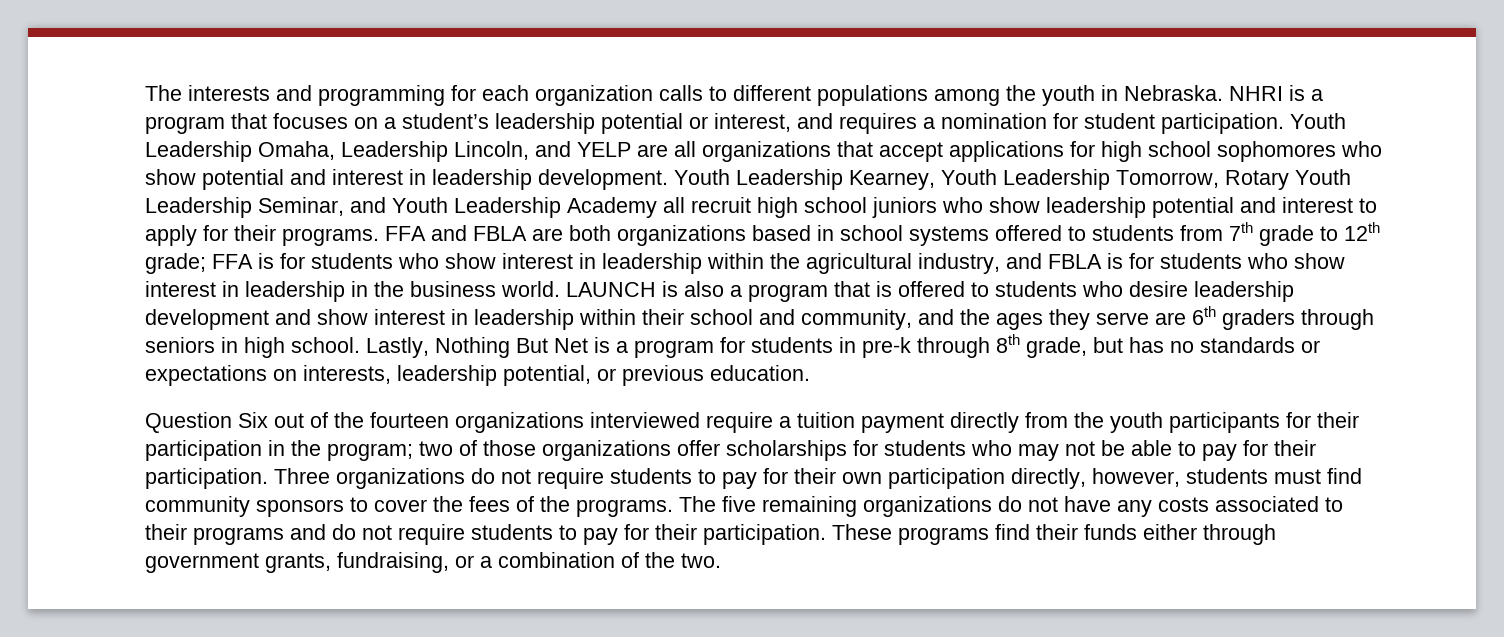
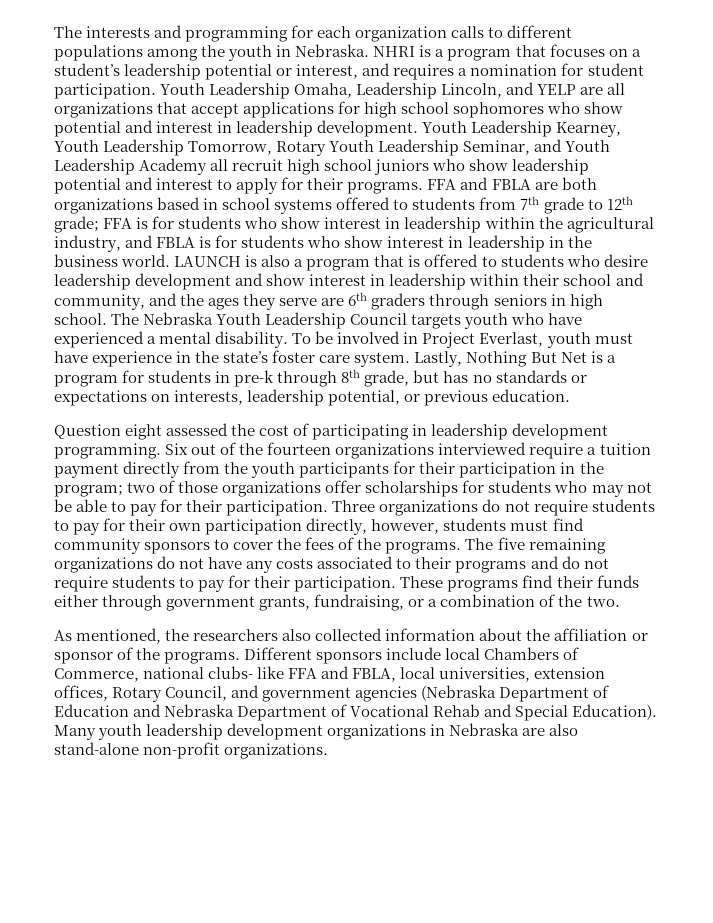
+ The Nebraska Youth Leadership Council targets youth who have experienced a mental disability. To be involved in Project Everlast, youth must have experience in the state’s foster care system.
- Question Six out of the fourteen organizations interviewed require a tuition payment directly from the youth participants for their participation in the program; two of those organizations offer scholarships for students who may not be able to pay for their participation.
+ Question eight assessed the cost of participating in leadership development programming. Six out of the fourteen organizations interviewed require a tuition payment directly from the youth participants for their participation in the program; two of those organizations offer scholarships for students who may not be able to pay for their participation.
+ As mentioned, the researchers also collected information about the affiliation or sponsor of the programs. Different sponsors include local Chambers of Commerce, national clubs- like FFA and FBLA, local universities, extension offices, Rotary Council, and government agencies (Nebraska Department of Education and Nebraska Department of Vocational Rehab and Special Education). Many youth leadership development organizations in Nebraska are also stand-alone non-profit organizations.

